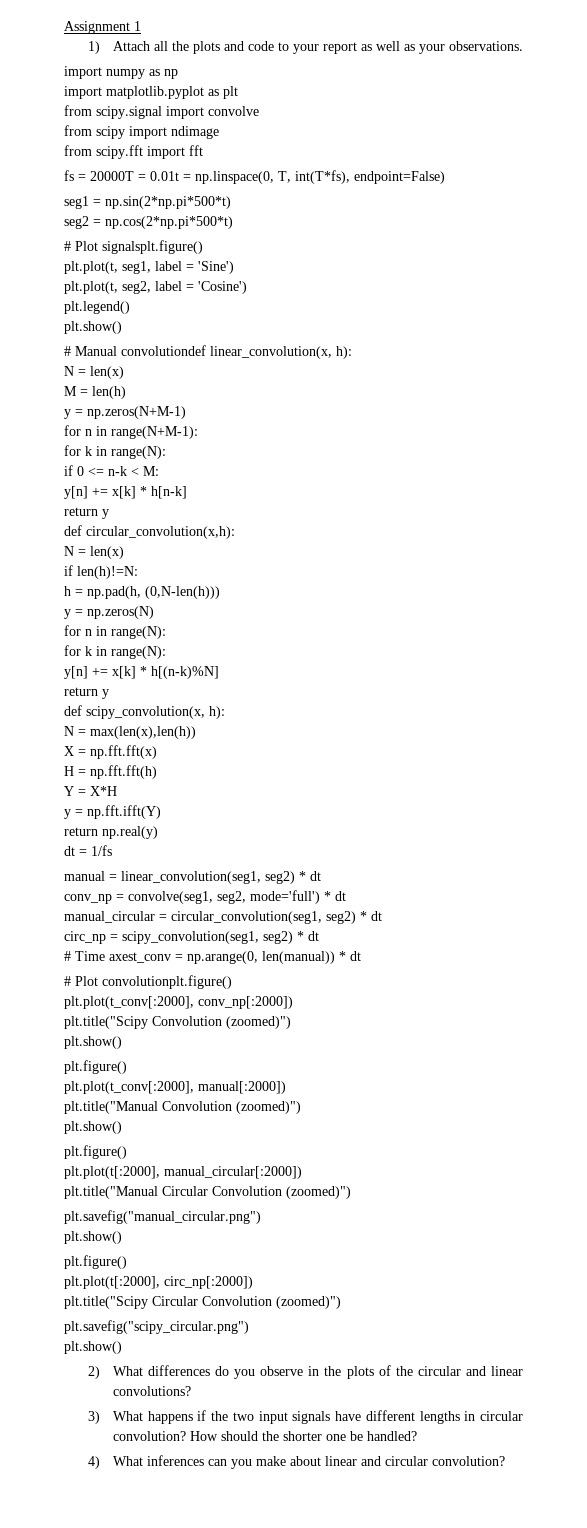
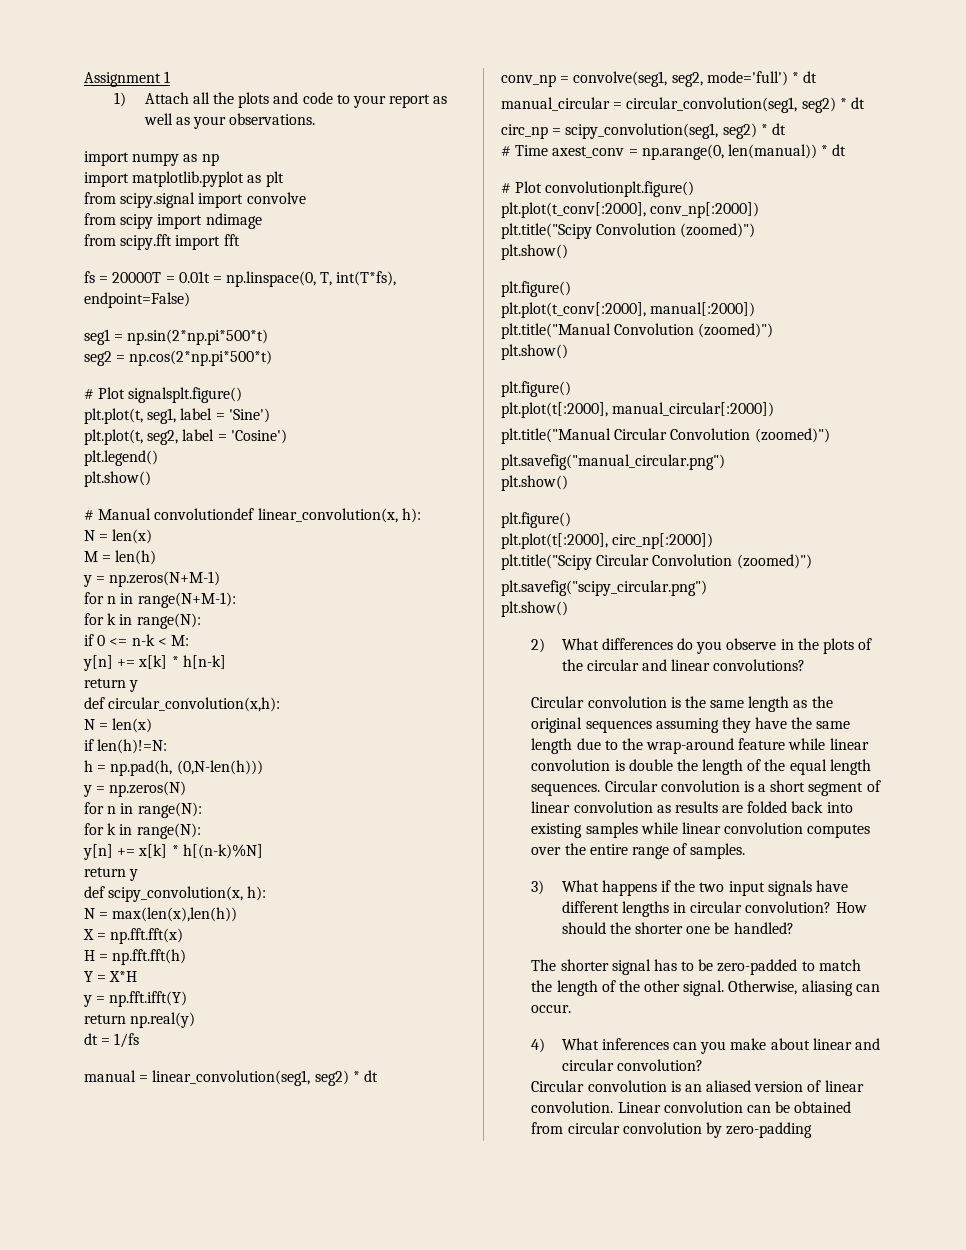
+ Circular convolution is the same length as the original sequences assuming they have the same length due to the wrap-around feature while linear convolution is double the length of the equal length sequences. Circular convolution is a short segment of linear convolution as results are folded back into existing samples while linear convolution computes over the entire range of samples.
+ The shorter signal has to be zero-padded to match the length of the other signal. Otherwise, aliasing can occur.
+ Circular convolution is an aliased version of linear convolution. Linear convolution can be obtained from circular convolution by zero-padding

